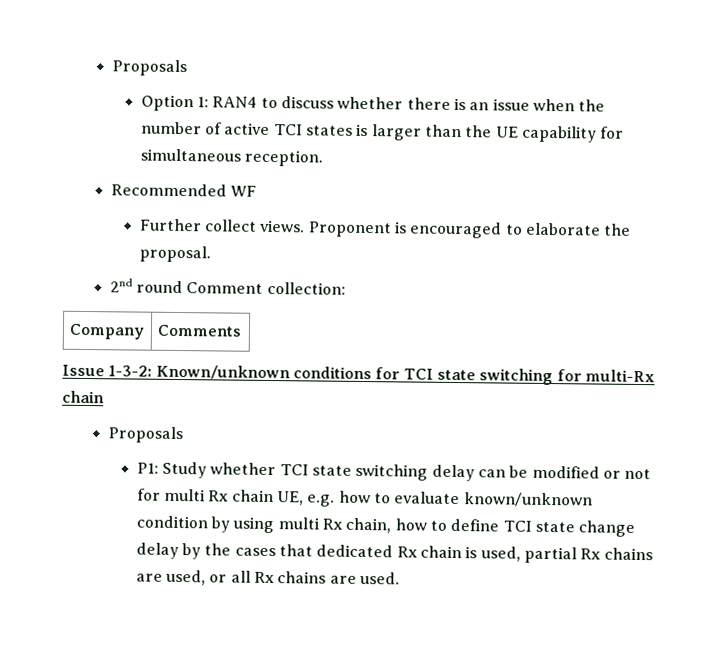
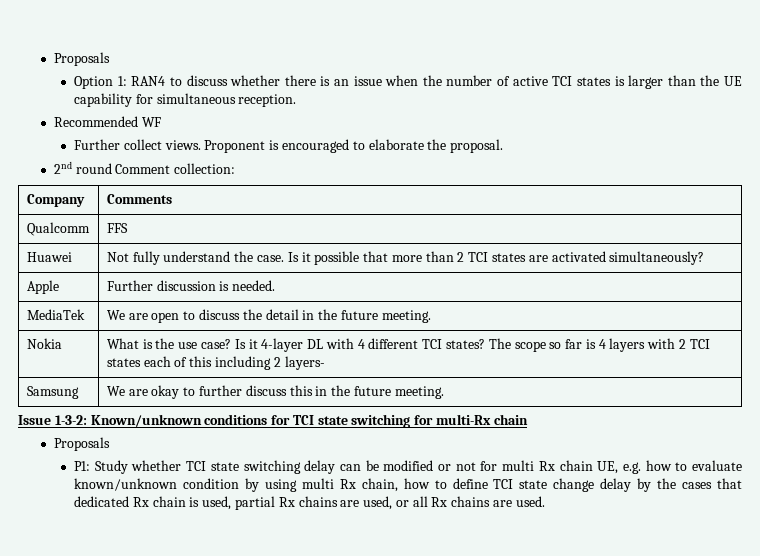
+ Qualcomm | FFS
+ Huawei | Not fully understand the case. Is it possible that more than 2 TCI states are activated simultaneously?
+ Apple | Further discussion is needed.
+ MediaTek | We are open to discuss the detail in the future meeting.
+ Nokia | What is the use case? Is it 4-layer DL with 4 different TCI states? The scope so far is 4 layers with 2 TCI states each of this including 2 layers-
+ Samsung | We are okay to further discuss this in the future meeting.

